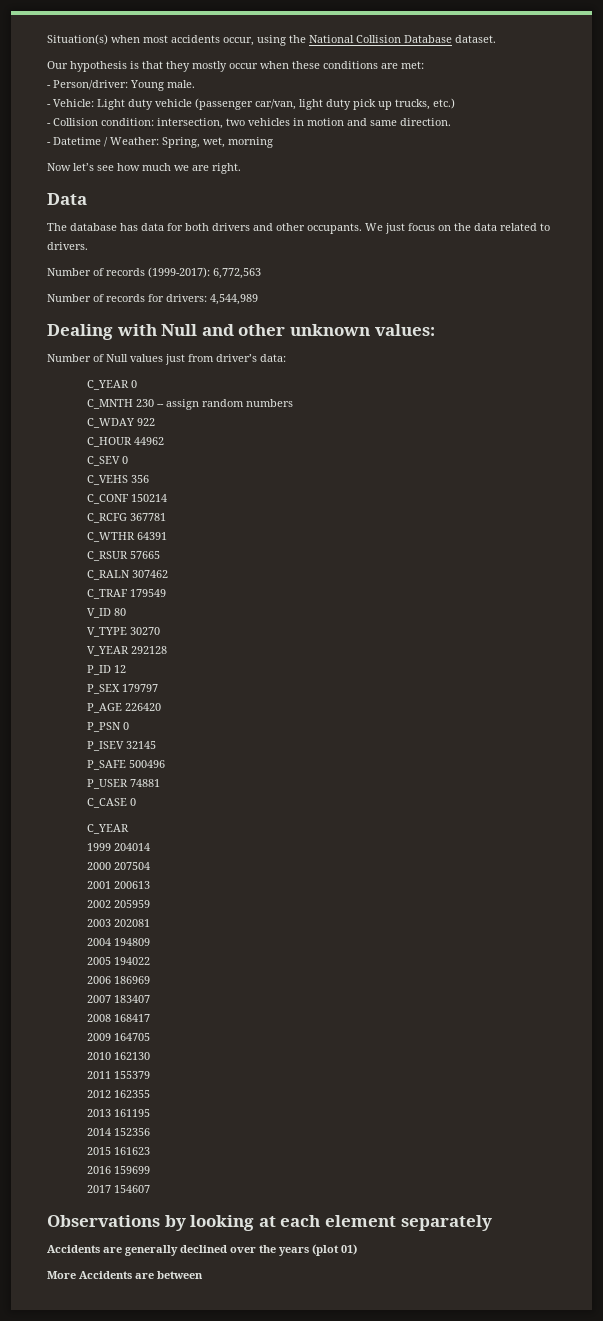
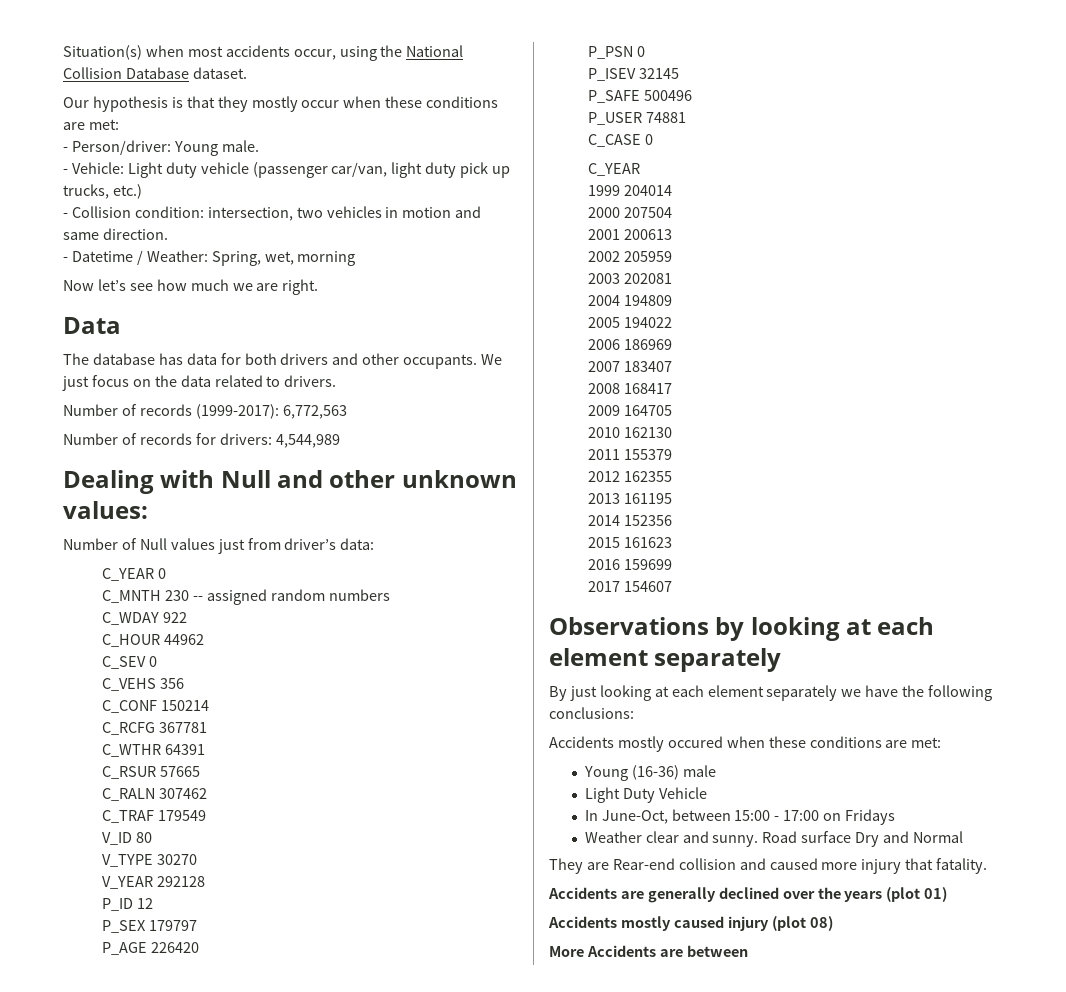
- C_MNTH 230 -- assign random numbers
+ C_MNTH 230 -- assigned random numbers
+ By just looking at each element separately we have the following conclusions:
+ Accidents mostly occured when these conditions are met:
+ Young (16-36) male
+ Light Duty Vehicle
+ In June-Oct, between 15:00 - 17:00 on Fridays
+ Weather clear and sunny. Road surface Dry and Normal
+ They are Rear-end collision and caused more injury that fatality.
+ Accidents mostly caused injury (plot 08)

